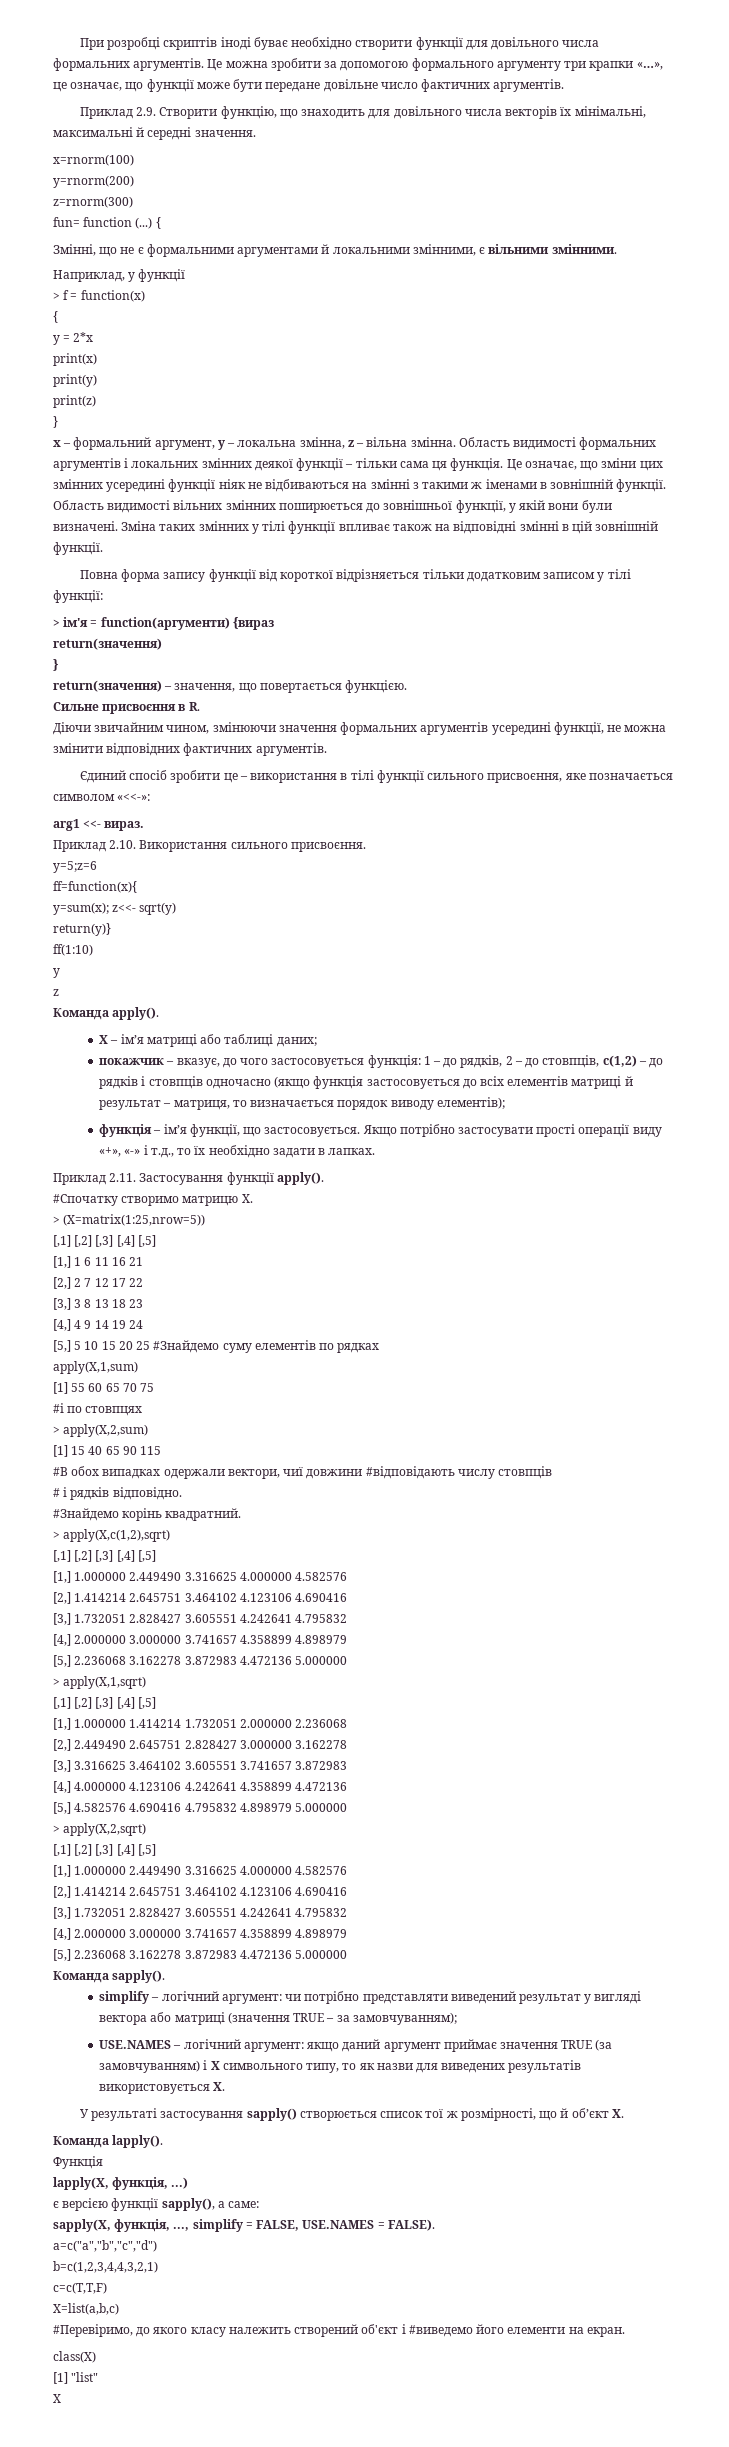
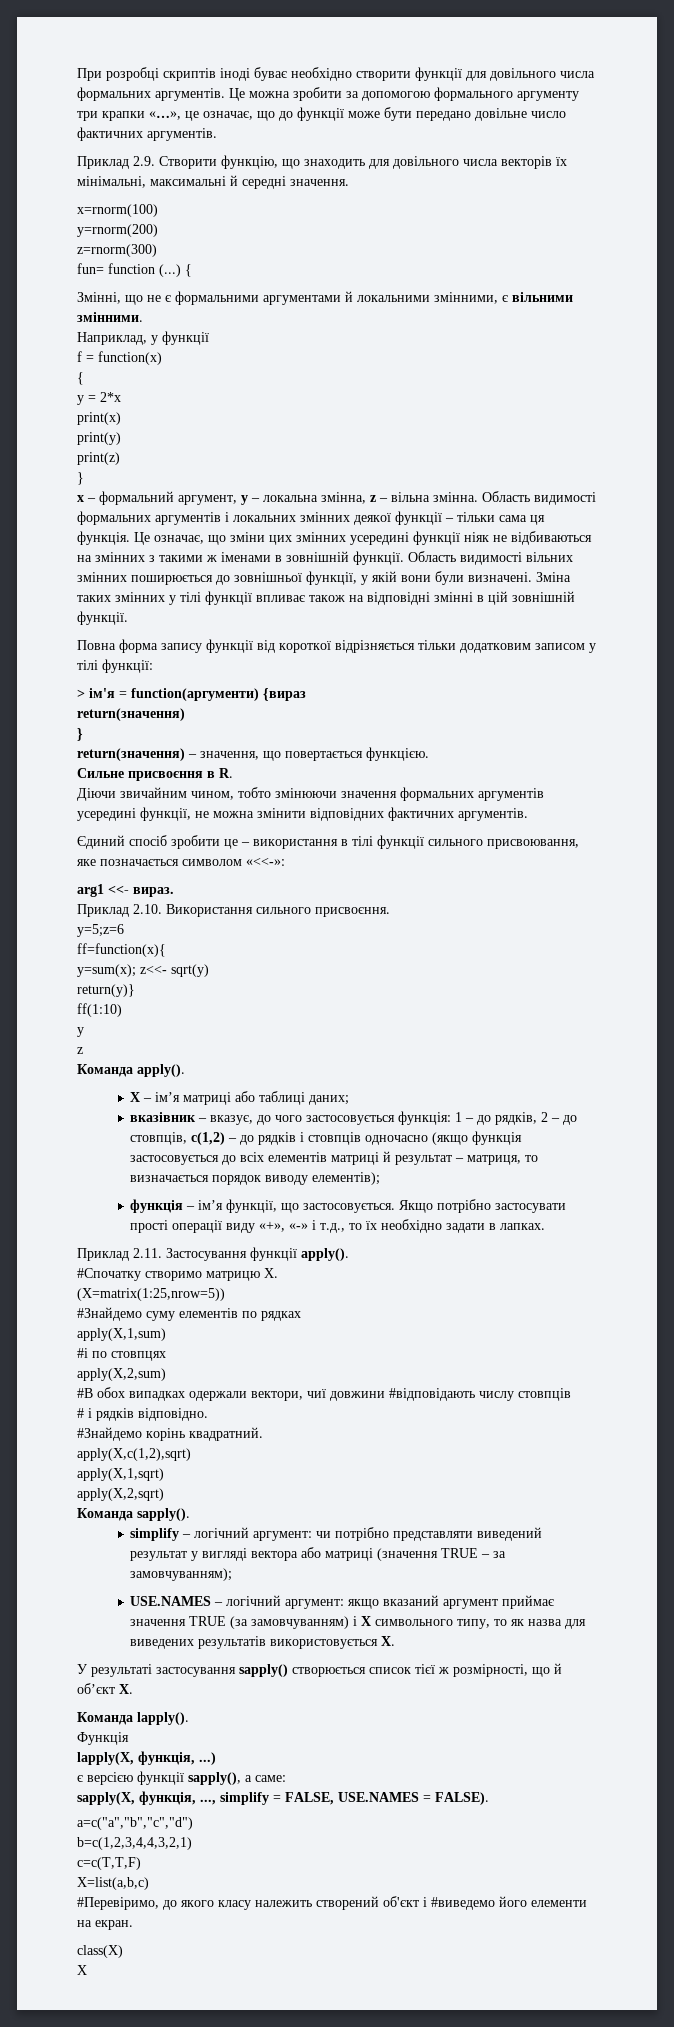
- Це можна зробити за допомогою формального аргументу три крапки «…», це означає, що функції може бути передане довільне число фактичних аргументів.
+ Це можна зробити за допомогою формального аргументу три крапки «…», це означає, що до функції може бути передано довільне число фактичних аргументів.
- > f = function(x)
+ f = function(x)
- Це означає, що зміни цих змінних усередині функції ніяк не відбиваються на змінні з такими ж іменами в зовнішній функції.
+ Це означає, що зміни цих змінних усередині функції ніяк не відбиваються на змінних з такими ж іменами в зовнішній функції.
- Діючи звичайним чином, змінюючи значення формальних аргументів усередині функції, не можна змінити відповідних фактичних аргументів.
+ Діючи звичайним чином, тобто змінюючи значення формальних аргументів усередині функції, не можна змінити відповідних фактичних аргументів.
- Єдиний спосіб зробити це – використання в тілі функції сильного присвоєння, яке позначається символом «<<-»:
+ Єдиний спосіб зробити це – використання в тілі функції сильного присвоювання, яке позначається символом «<<-»:
- покажчик – вказує, до чого застосовується функція: 1 – до рядків, 2 – до стовпців, с(1,2) – до рядків і стовпців одночасно (якщо функція застосовується до всіх елементів матриці й результат – матриця, то визначається порядок виводу елементів);
+ вказівник – вказує, до чого застосовується функція: 1 – до рядків, 2 – до стовпців, с(1,2) – до рядків і стовпців одночасно (якщо функція застосовується до всіх елементів матриці й результат – матриця, то визначається порядок виводу елементів);
- > (X=matrix(1:25,nrow=5))
- [,1] [,2] [,3] [,4] [,5]
- [1,] 1 6 11 16 21
- [2,] 2 7 12 17 22
- [3,] 3 8 13 18 23
- [4,] 4 9 14 19 24
- [5,] 5 10 15 20 25 #Знайдемо суму елементів по рядках
+ (X=matrix(1:25,nrow=5))
+ #Знайдемо суму елементів по рядках
- [1] 55 60 65 70 75
- > apply(X,2,sum)
+ apply(X,2,sum)
- [1] 15 40 65 90 115
- > apply(X,c(1,2),sqrt)
- [,1] [,2] [,3] [,4] [,5]
- [1,] 1.000000 2.449490 3.316625 4.000000 4.582576
- [2,] 1.414214 2.645751 3.464102 4.123106 4.690416
- [3,] 1.732051 2.828427 3.605551 4.242641 4.795832
- [4,] 2.000000 3.000000 3.741657 4.358899 4.898979
- [5,] 2.236068 3.162278 3.872983 4.472136 5.000000
- > apply(X,1,sqrt)
- [,1] [,2] [,3] [,4] [,5]
- [1,] 1.000000 1.414214 1.732051 2.000000 2.236068
- [2,] 2.449490 2.645751 2.828427 3.000000 3.162278
- [3,] 3.316625 3.464102 3.605551 3.741657 3.872983
- [4,] 4.000000 4.123106 4.242641 4.358899 4.472136
- [5,] 4.582576 4.690416 4.795832 4.898979 5.000000
- > apply(X,2,sqrt)
- [,1] [,2] [,3] [,4] [,5]
- [1,] 1.000000 2.449490 3.316625 4.000000 4.582576
- [2,] 1.414214 2.645751 3.464102 4.123106 4.690416
- [3,] 1.732051 2.828427 3.605551 4.242641 4.795832
- [4,] 2.000000 3.000000 3.741657 4.358899 4.898979
- [5,] 2.236068 3.162278 3.872983 4.472136 5.000000
+ apply(X,c(1,2),sqrt)
+ apply(X,1,sqrt)
+ apply(X,2,sqrt)
- USE.NAMES – логічний аргумент: якщо даний аргумент приймає значення TRUE (за замовчуванням) і Х символьного типу, то як назви для виведених результатів використовується Х.
+ USE.NAMES – логічний аргумент: якщо вказаний аргумент приймає значення TRUE (за замовчуванням) і Х символьного типу, то як назва для виведених результатів використовується Х.
- У результаті застосування sapply() створюється список тої ж розмірності, що й об’єкт Х.
+ У результаті застосування sapply() створюється список тієї ж розмірності, що й об’єкт Х.
- [1] "list"

